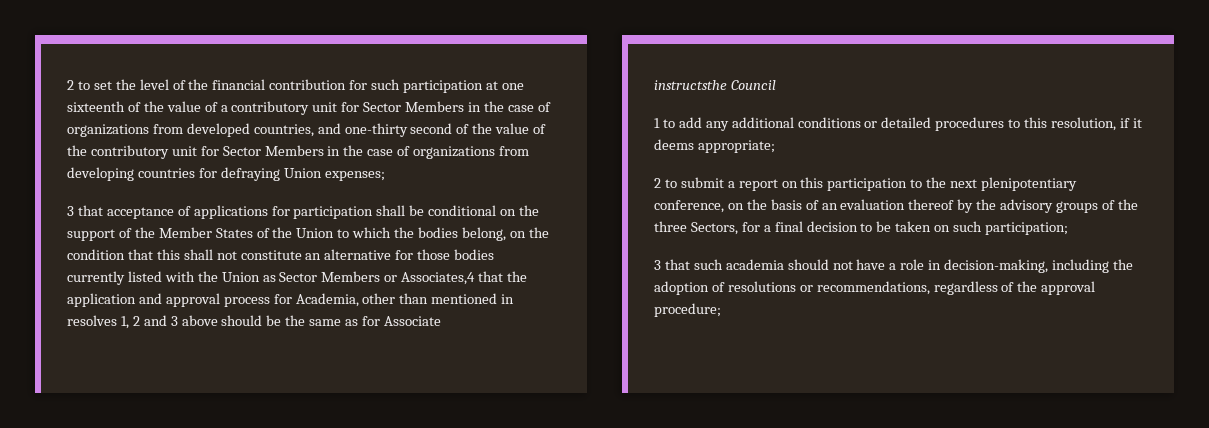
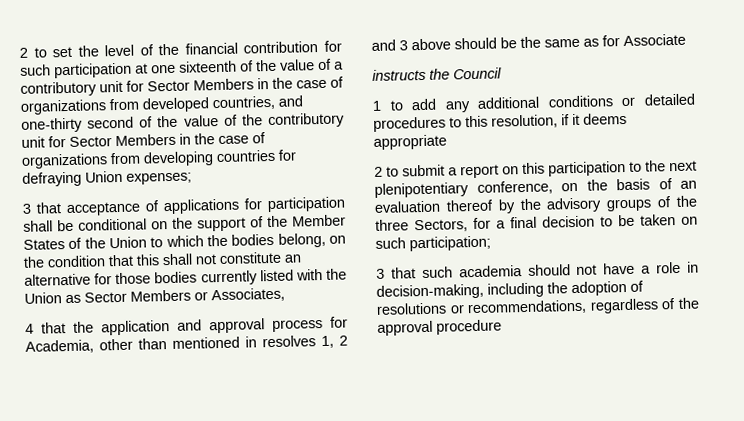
- 3 that acceptance of applications for participation shall be conditional on the support of the Member States of the Union to which the bodies belong, on the condition that this shall not constitute an alternative for those bodies currently listed with the Union as Sector Members or Associates,4 that the application and approval process for Academia, other than mentioned in resolves 1, 2 and 3 above should be the same as for Associate
+ 3 that acceptance of applications for participation shall be conditional on the support of the Member States of the Union to which the bodies belong, on the condition that this shall not constitute an alternative for those bodies currently listed with the Union as Sector Members or Associates,
+ 4 that the application and approval process for Academia, other than mentioned in resolves 1, 2 and 3 above should be the same as for Associate
- instructsthe Council
+ instructs the Council
- 1 to add any additional conditions or detailed procedures to this resolution, if it deems appropriate;
+ 1 to add any additional conditions or detailed procedures to this resolution, if it deems appropriate
- 3 that such academia should not have a role in decision-making, including the adoption of resolutions or recommendations, regardless of the approval procedure;
+ 3 that such academia should not have a role in decision-making, including the adoption of resolutions or recommendations, regardless of the approval procedure

